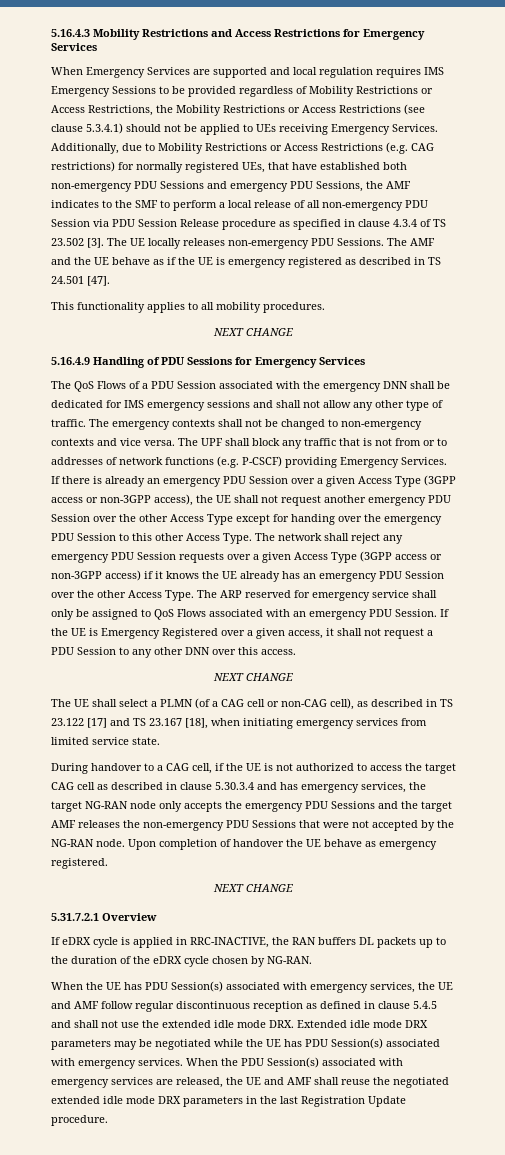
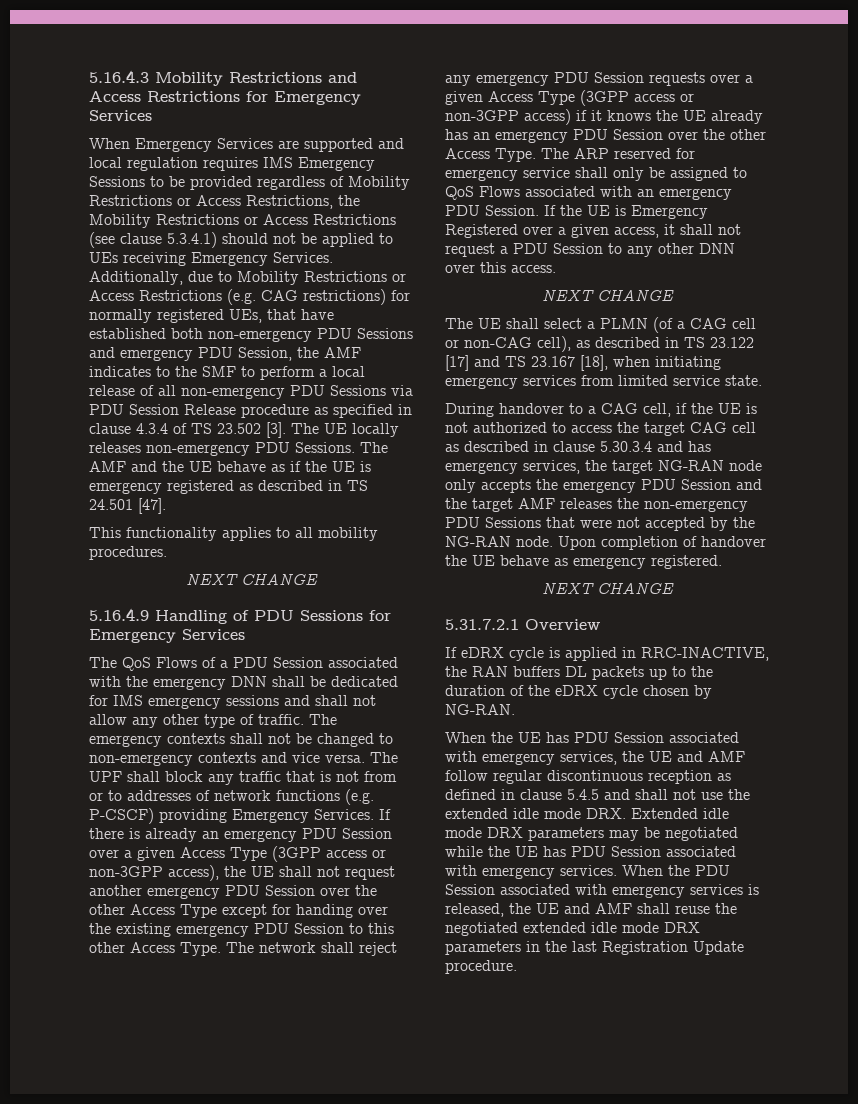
- Additionally, due to Mobility Restrictions or Access Restrictions (e.g. CAG restrictions) for normally registered UEs, that have established both non-emergency PDU Sessions and emergency PDU Sessions, the AMF indicates to the SMF to perform a local release of all non-emergency PDU Session via PDU Session Release procedure as specified in clause 4.3.4 of TS 23.502 [3].
+ Additionally, due to Mobility Restrictions or Access Restrictions (e.g. CAG restrictions) for normally registered UEs, that have established both non-emergency PDU Sessions and emergency PDU Session, the AMF indicates to the SMF to perform a local release of all non-emergency PDU Sessions via PDU Session Release procedure as specified in clause 4.3.4 of TS 23.502 [3].
- If there is already an emergency PDU Session over a given Access Type (3GPP access or non-3GPP access), the UE shall not request another emergency PDU Session over the other Access Type except for handing over the emergency PDU Session to this other Access Type.
+ If there is already an emergency PDU Session over a given Access Type (3GPP access or non-3GPP access), the UE shall not request another emergency PDU Session over the other Access Type except for handing over the existing emergency PDU Session to this other Access Type.
- During handover to a CAG cell, if the UE is not authorized to access the target CAG cell as described in clause 5.30.3.4 and has emergency services, the target NG-RAN node only accepts the emergency PDU Sessions and the target AMF releases the non-emergency PDU Sessions that were not accepted by the NG-RAN node.
+ During handover to a CAG cell, if the UE is not authorized to access the target CAG cell as described in clause 5.30.3.4 and has emergency services, the target NG-RAN node only accepts the emergency PDU Session and the target AMF releases the non-emergency PDU Sessions that were not accepted by the NG-RAN node.
- When the UE has PDU Session(s) associated with emergency services, the UE and AMF follow regular discontinuous reception as defined in clause 5.4.5 and shall not use the extended idle mode DRX. Extended idle mode DRX parameters may be negotiated while the UE has PDU Session(s) associated with emergency services.
+ When the UE has PDU Session associated with emergency services, the UE and AMF follow regular discontinuous reception as defined in clause 5.4.5 and shall not use the extended idle mode DRX. Extended idle mode DRX parameters may be negotiated while the UE has PDU Session associated with emergency services.
- When the PDU Session(s) associated with emergency services are released, the UE and AMF shall reuse the negotiated extended idle mode DRX parameters in the last Registration Update procedure.
+ When the PDU Session associated with emergency services is released, the UE and AMF shall reuse the negotiated extended idle mode DRX parameters in the last Registration Update procedure.

